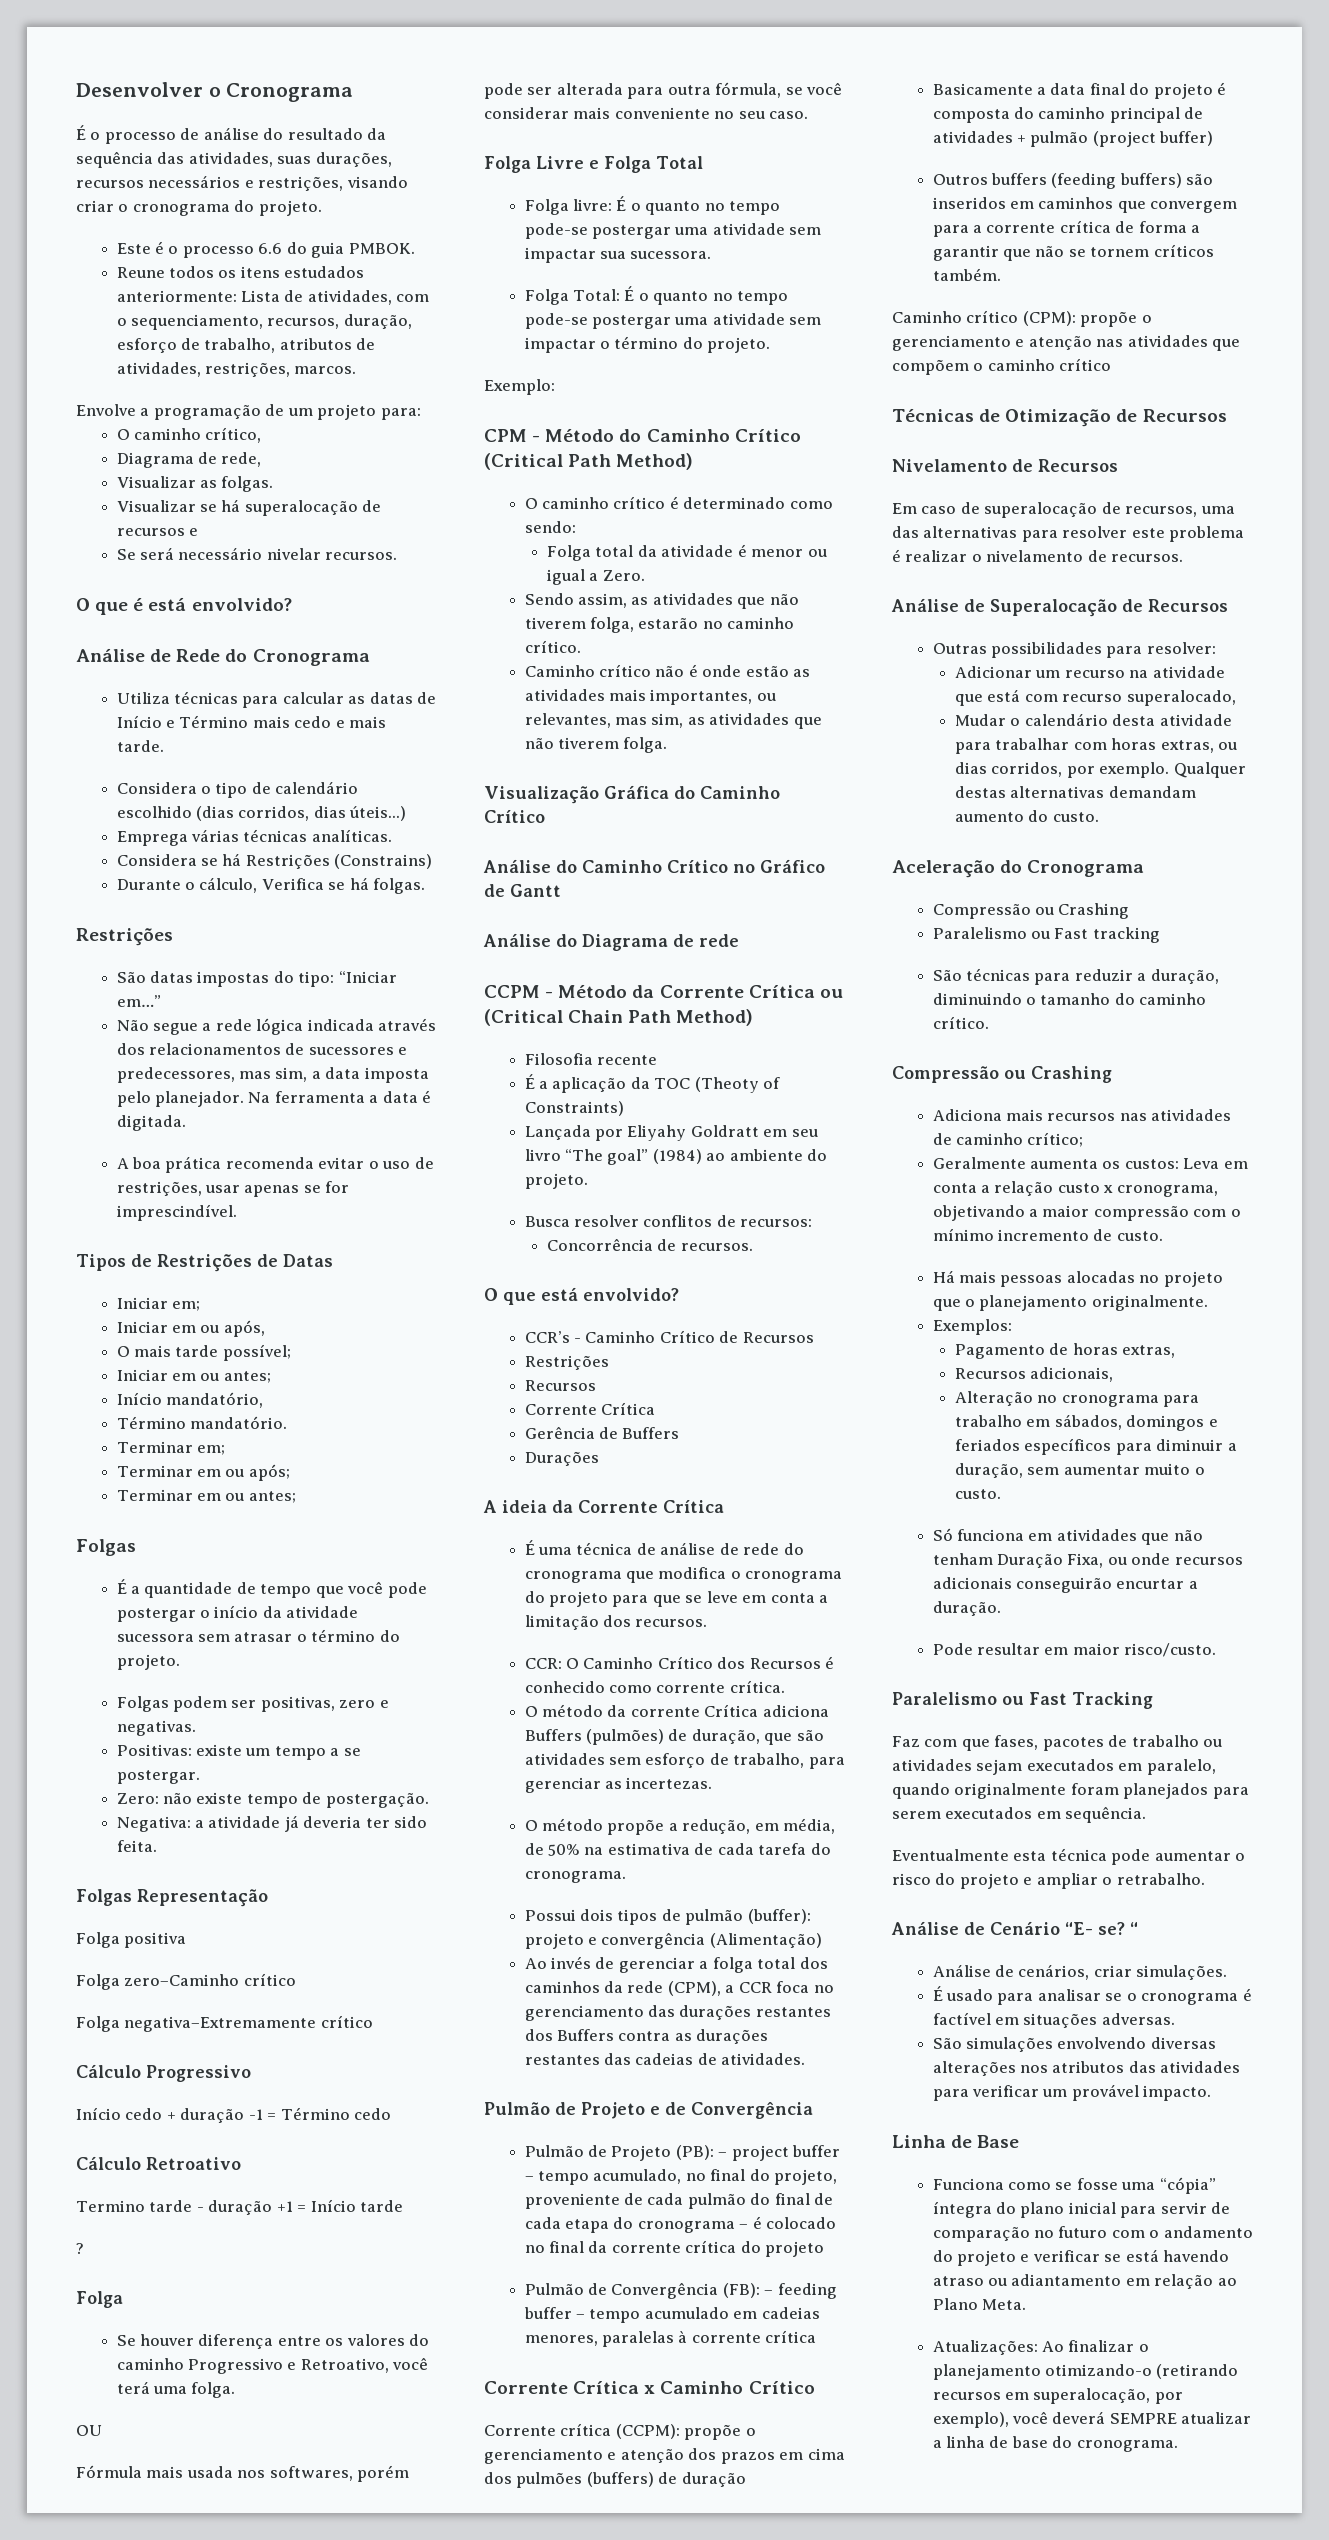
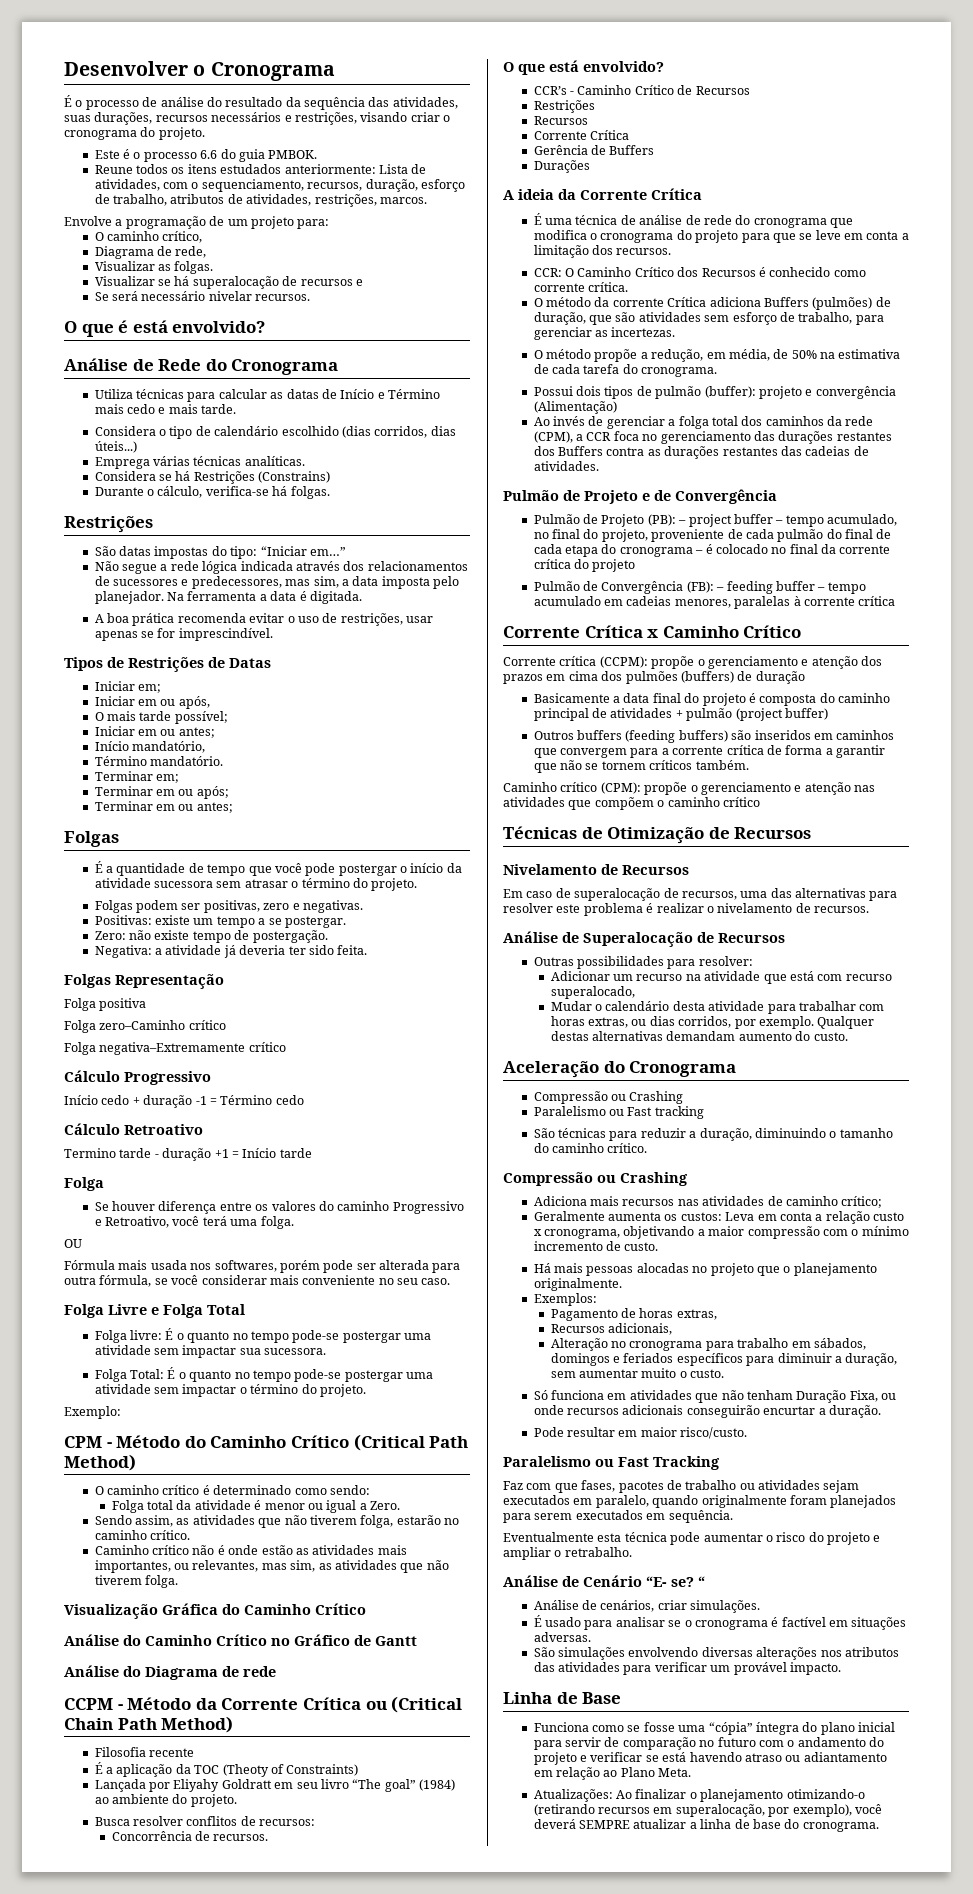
- Durante o cálculo, Verifica se há folgas.
+ Durante o cálculo, verifica-se há folgas.
- ?

